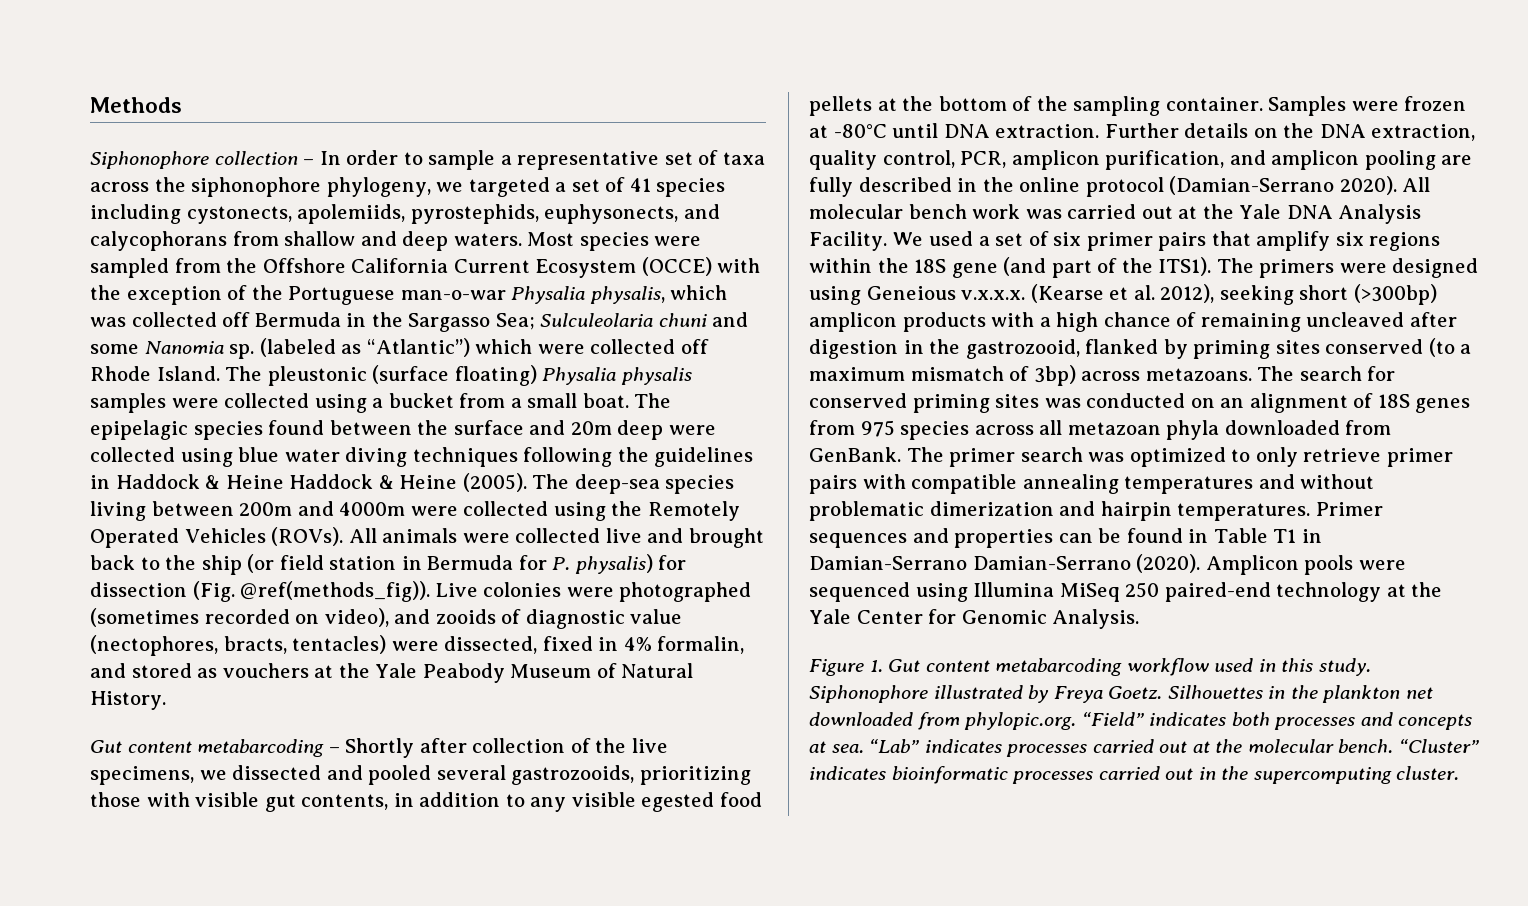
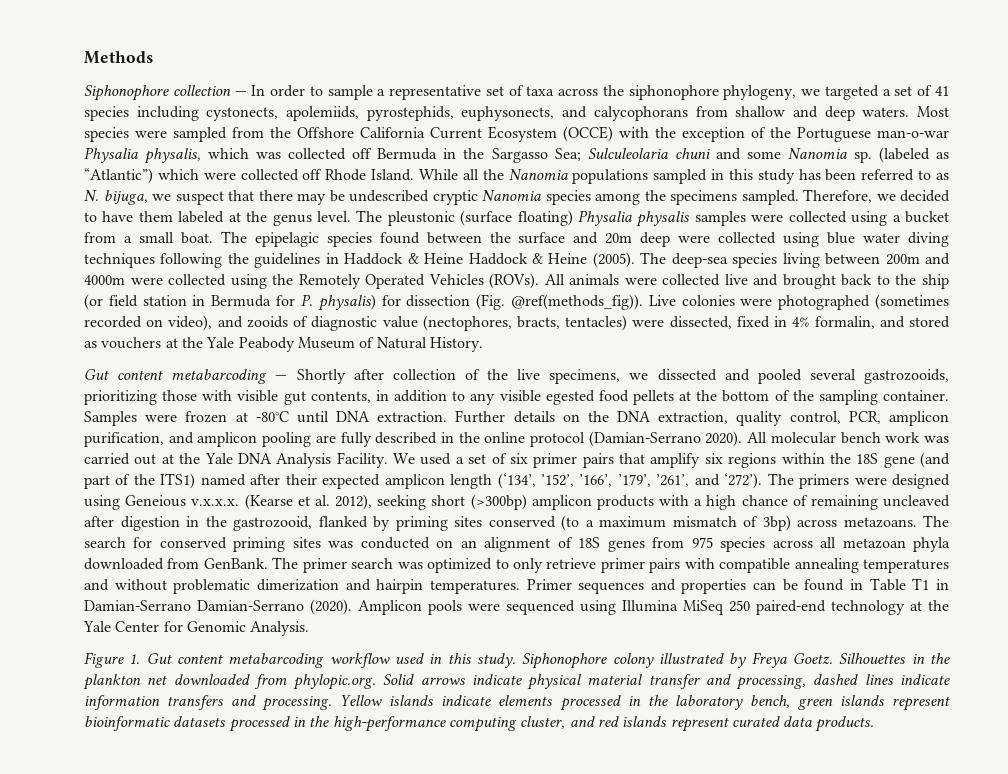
- Siphonophore collection – In order to sample a representative set of taxa across the siphonophore phylogeny, we targeted a set of 41 species including cystonects, apolemiids, pyrostephids, euphysonects, and calycophorans from shallow and deep waters.
+ Siphonophore collection — In order to sample a representative set of taxa across the siphonophore phylogeny, we targeted a set of 41 species including cystonects, apolemiids, pyrostephids, euphysonects, and calycophorans from shallow and deep waters.
+ While all the Nanomia populations sampled in this study has been referred to as N. bijuga, we suspect that there may be undescribed cryptic Nanomia species among the specimens sampled. Therefore, we decided to have them labeled at the genus level.
- Gut content metabarcoding – Shortly after collection of the live specimens, we dissected and pooled several gastrozooids, prioritizing those with visible gut contents, in addition to any visible egested food pellets at the bottom of the sampling container.
+ Gut content metabarcoding — Shortly after collection of the live specimens, we dissected and pooled several gastrozooids, prioritizing those with visible gut contents, in addition to any visible egested food pellets at the bottom of the sampling container.
- We used a set of six primer pairs that amplify six regions within the 18S gene (and part of the ITS1).
+ We used a set of six primer pairs that amplify six regions within the 18S gene (and part of the ITS1) named after their expected amplicon length (‘134’, ’152’, ’166’, ’179’, ’261’, and ‘272’).
- Siphonophore illustrated by Freya Goetz.
+ Siphonophore colony illustrated by Freya Goetz.
- Silhouettes in the plankton net downloaded from phylopic.org. “Field” indicates both processes and concepts at sea. “Lab” indicates processes carried out at the molecular bench. “Cluster” indicates bioinformatic processes carried out in the supercomputing cluster.
+ Silhouettes in the plankton net downloaded from phylopic.org. Solid arrows indicate physical material transfer and processing, dashed lines indicate information transfers and processing. Yellow islands indicate elements processed in the laboratory bench, green islands represent bioinformatic datasets processed in the high-performance computing cluster, and red islands represent curated data products.

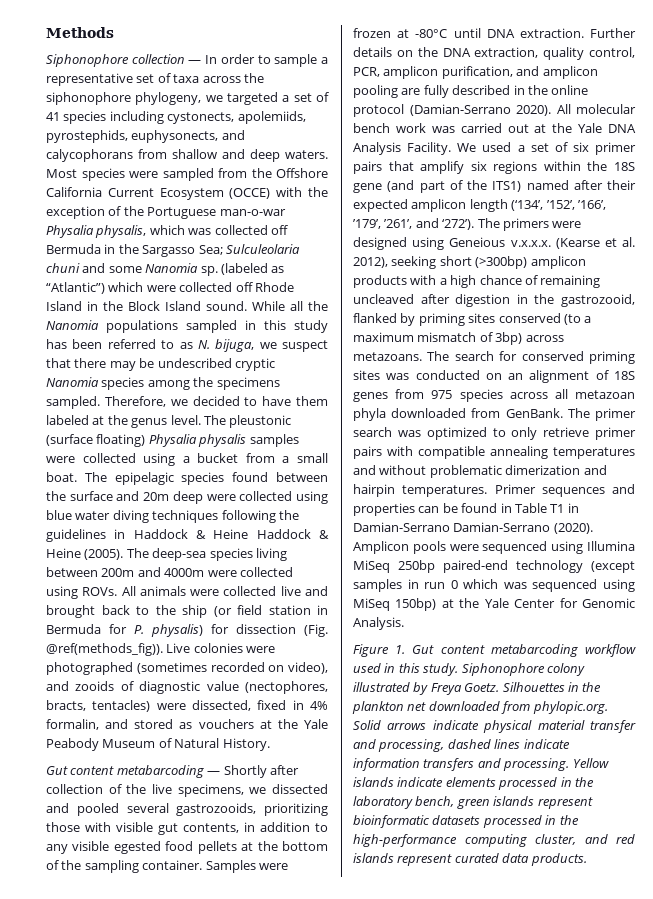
- (labeled as “Atlantic”) which were collected off Rhode Island.
+ (labeled as “Atlantic”) which were collected off Rhode Island in the Block Island sound.
- The deep-sea species living between 200m and 4000m were collected using the Remotely Operated Vehicles (ROVs).
+ The deep-sea species living between 200m and 4000m were collected using ROVs.
- Amplicon pools were sequenced using Illumina MiSeq 250 paired-end technology at the Yale Center for Genomic Analysis.
+ Amplicon pools were sequenced using Illumina MiSeq 250bp paired-end technology (except samples in run 0 which was sequenced using MiSeq 150bp) at the Yale Center for Genomic Analysis.

